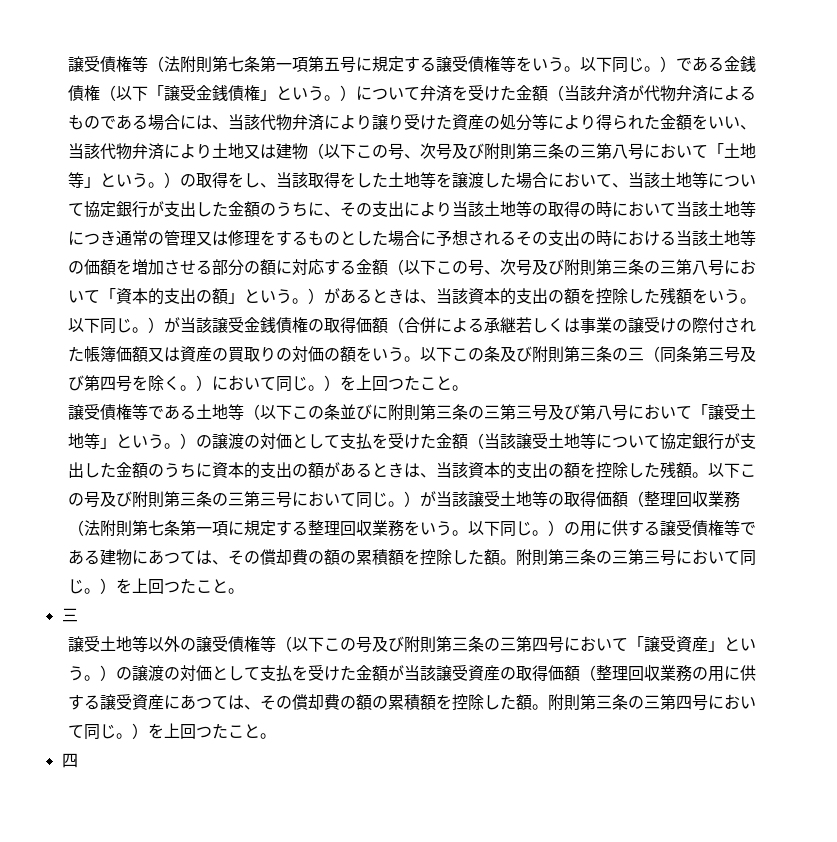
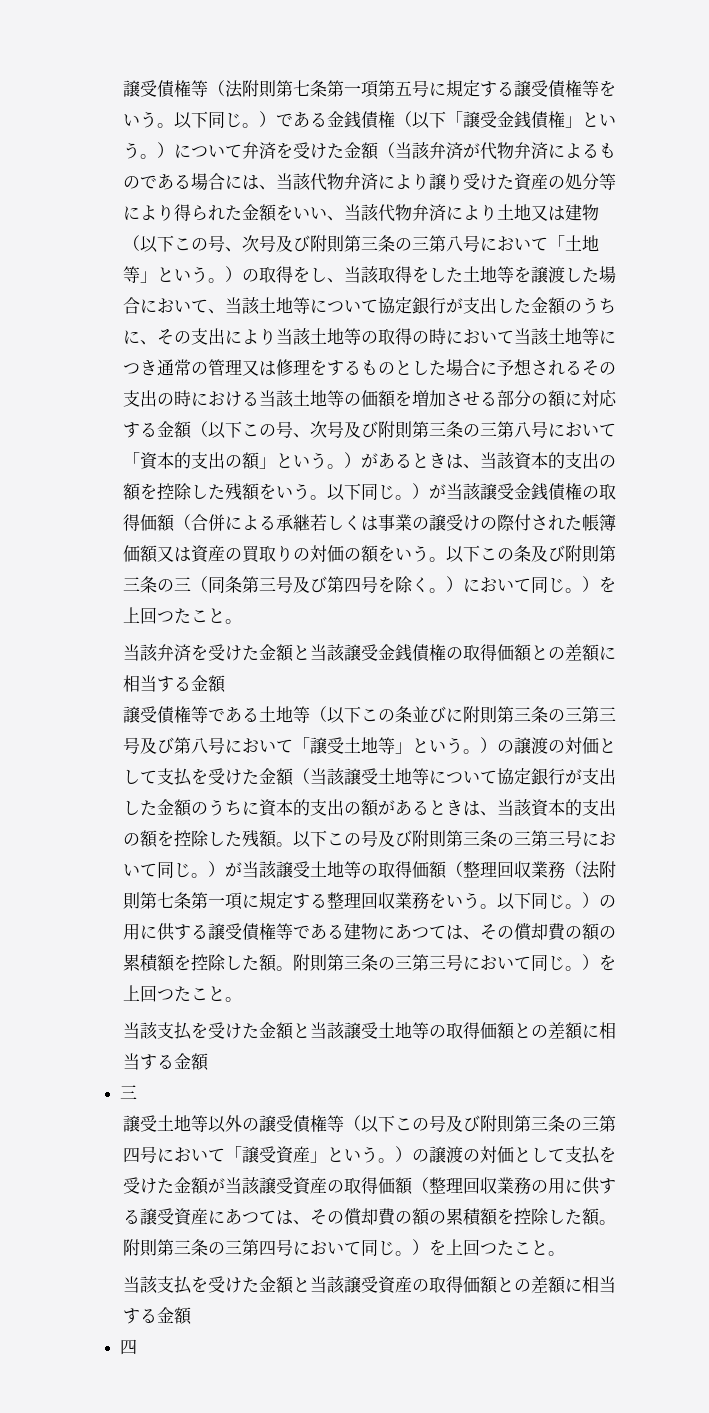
+ 当該弁済を受けた金額と当該譲受金銭債権の取得価額との差額に相当する金額
+ 当該支払を受けた金額と当該譲受土地等の取得価額との差額に相当する金額
+ 当該支払を受けた金額と当該譲受資産の取得価額との差額に相当する金額

